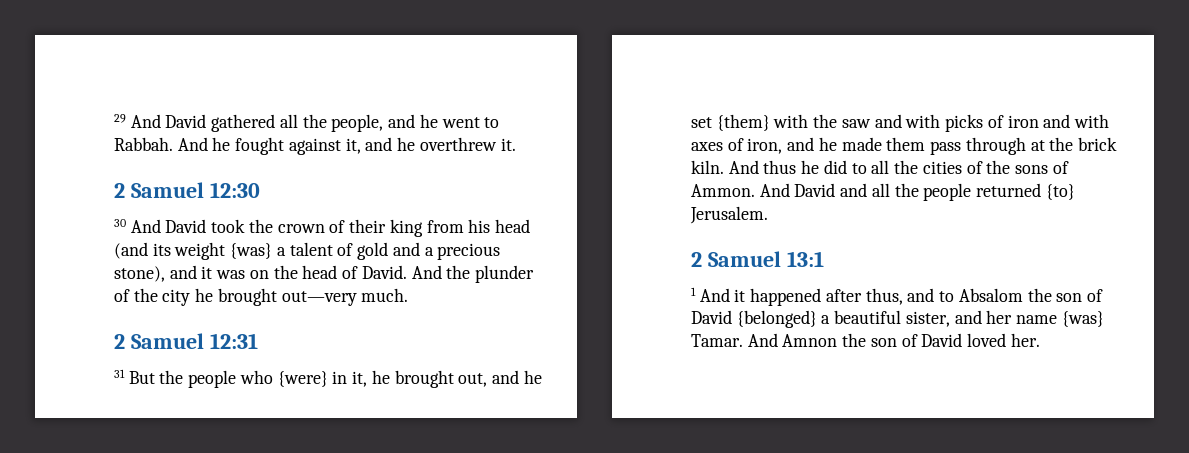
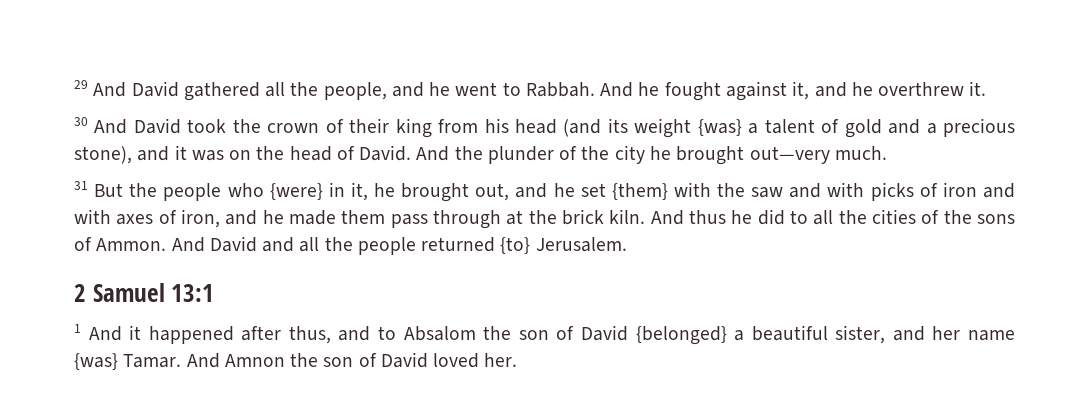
- 2 Samuel 12:30
- 2 Samuel 12:31

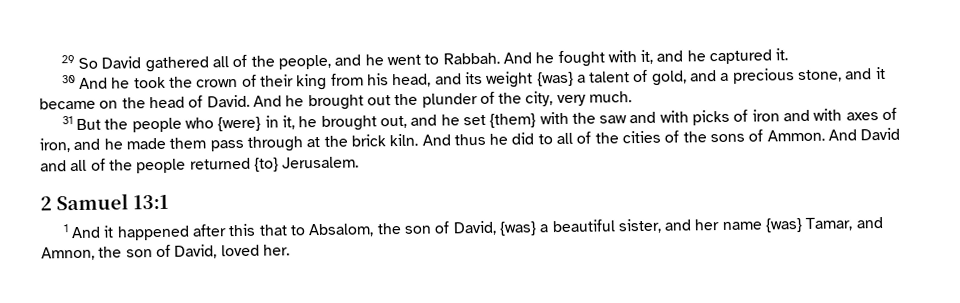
- 29 And David gathered all the people, and he went to Rabbah.
+ 29 So David gathered all of the people, and he went to Rabbah.
- And he fought against it, and he overthrew it.
+ And he fought with it, and he captured it.
- 30 And David took the crown of their king from his head (and its weight {was} a talent of gold and a precious stone), and it was on the head of David.
+ 30 And he took the crown of their king from his head, and its weight {was} a talent of gold, and a precious stone, and it became on the head of David.
- And the plunder of the city he brought out—very much.
+ And he brought out the plunder of the city, very much.
- And thus he did to all the cities of the sons of Ammon.
+ And thus he did to all of the cities of the sons of Ammon.
- And David and all the people returned {to} Jerusalem.
+ And David and all of the people returned {to} Jerusalem.
- 1 And it happened after thus, and to Absalom the son of David {belonged} a beautiful sister, and her name {was} Tamar. And Amnon the son of David loved her.
+ 1 And it happened after this that to Absalom, the son of David, {was} a beautiful sister, and her name {was} Tamar, and Amnon, the son of David, loved her.

